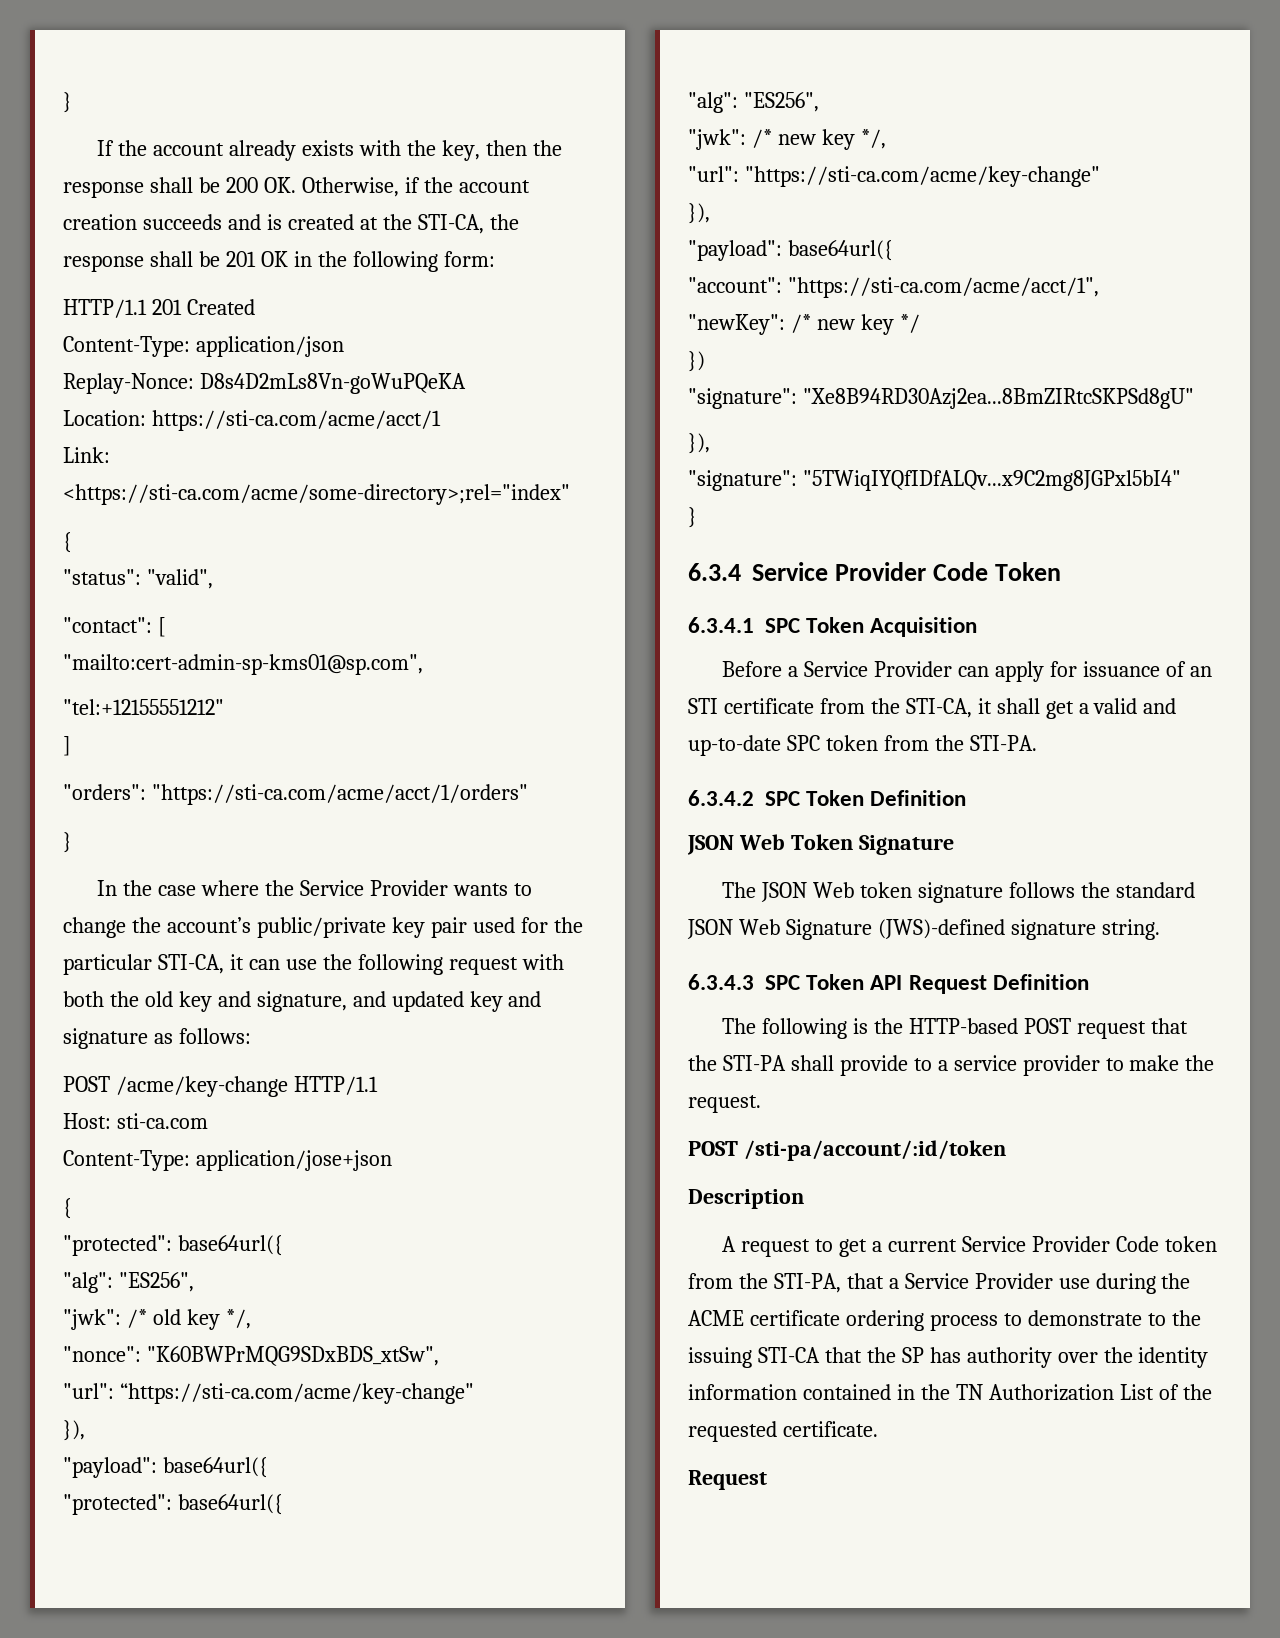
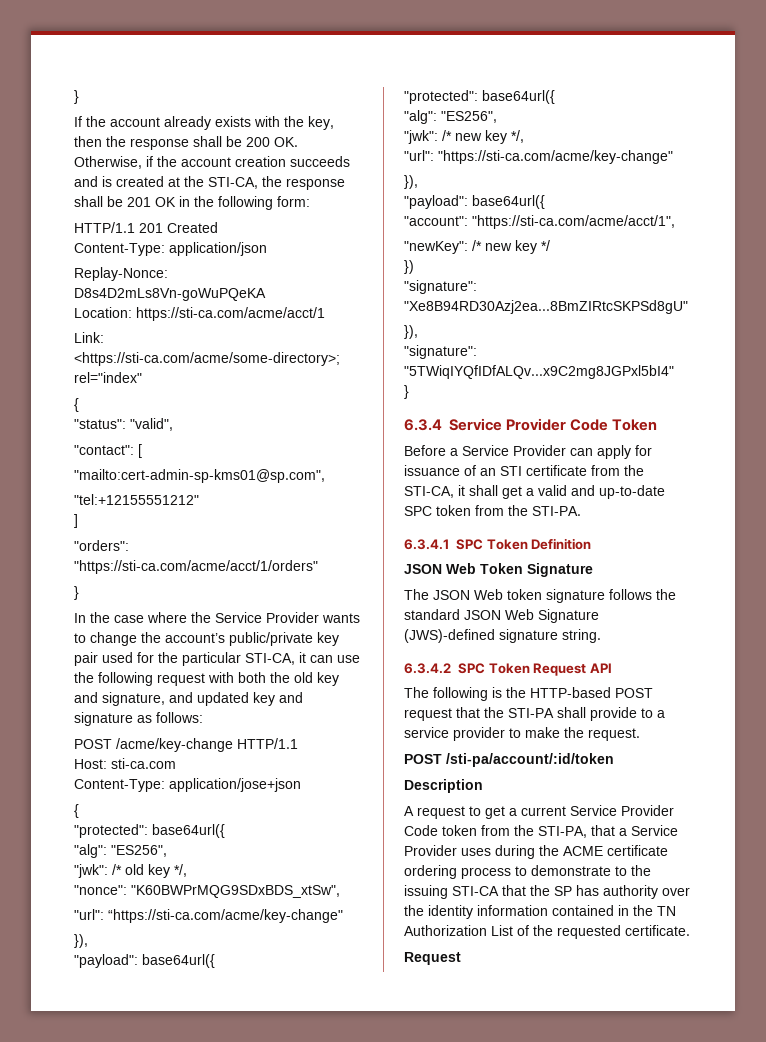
- 6.3.4.1 SPC Token Acquisition
- 6.3.4.2 SPC Token Definition
+ 6.3.4.1 SPC Token Definition
- 6.3.4.3 SPC Token API Request Definition
+ 6.3.4.2 SPC Token Request API
- A request to get a current Service Provider Code token from the STI-PA, that a Service Provider use during the ACME certificate ordering process to demonstrate to the issuing STI-CA that the SP has authority over the identity information contained in the TN Authorization List of the requested certificate.
+ A request to get a current Service Provider Code token from the STI-PA, that a Service Provider uses during the ACME certificate ordering process to demonstrate to the issuing STI-CA that the SP has authority over the identity information contained in the TN Authorization List of the requested certificate.

